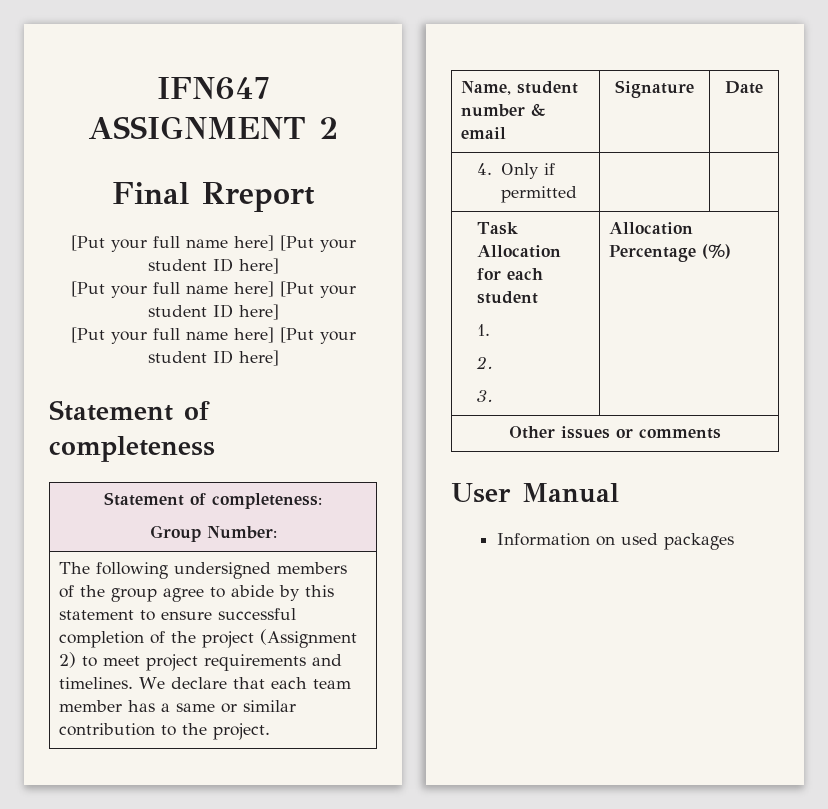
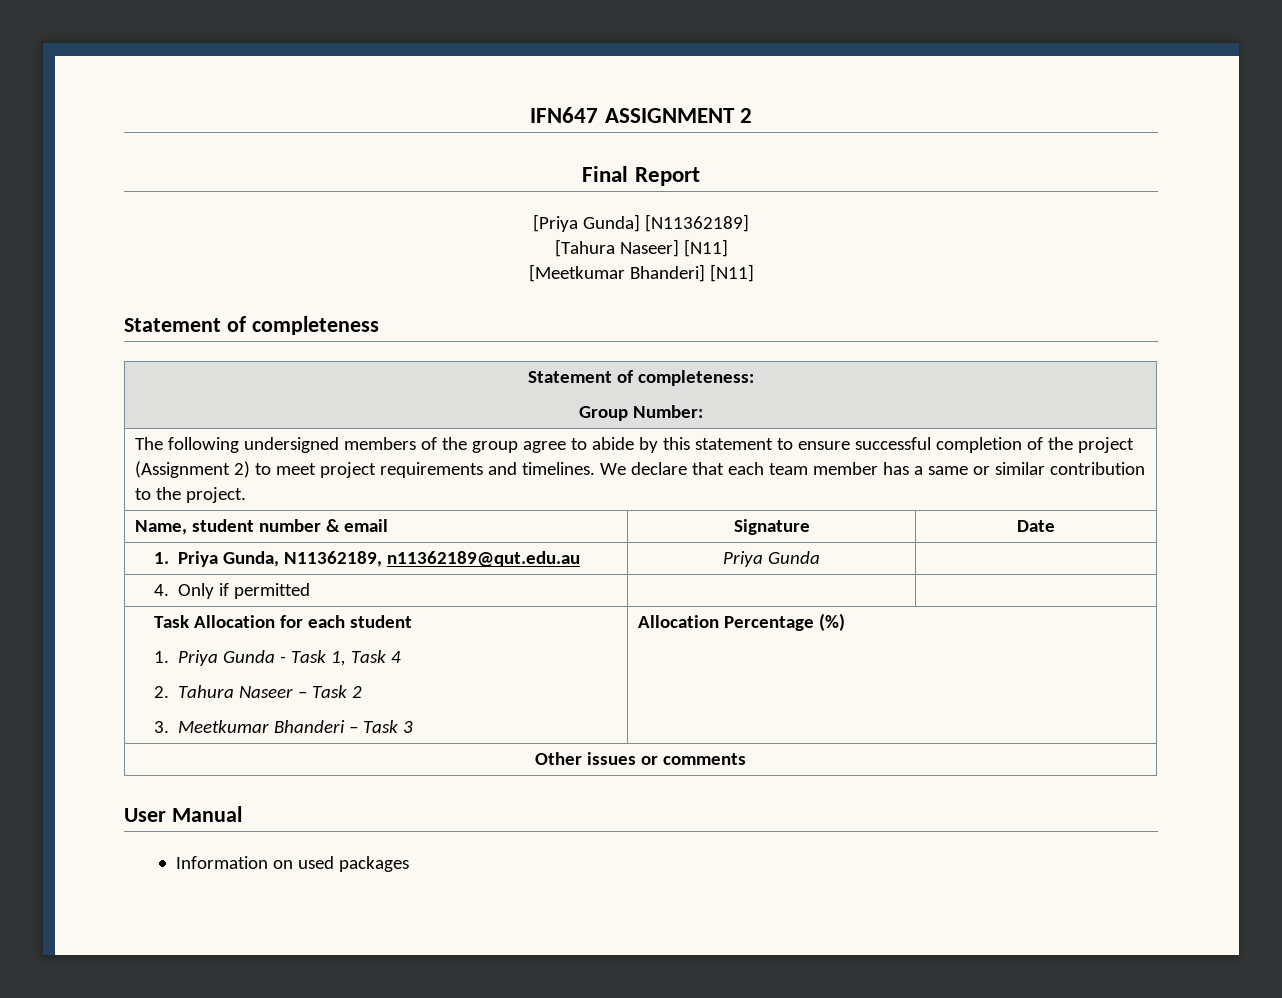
- Final Rreport
- [Put your full name here] [Put your student ID here]
- [Put your full name here] [Put your student ID here]
- [Put your full name here] [Put your student ID here]
+ Final Report
+ [Priya Gunda] [N11362189]
+ [Tahura Naseer] [N11]
+ [Meetkumar Bhanderi] [N11]
+ 1. Priya Gunda, N11362189, n11362189@qut.edu.au | Priya Gunda |
  Task Allocation for each student
- 1.
- 2.
- 3. | Allocation Percentage (%)
+ 1. Priya Gunda - Task 1, Task 4
+ 2. Tahura Naseer – Task 2
+ 3. Meetkumar Bhanderi – Task 3 | Allocation Percentage (%)

